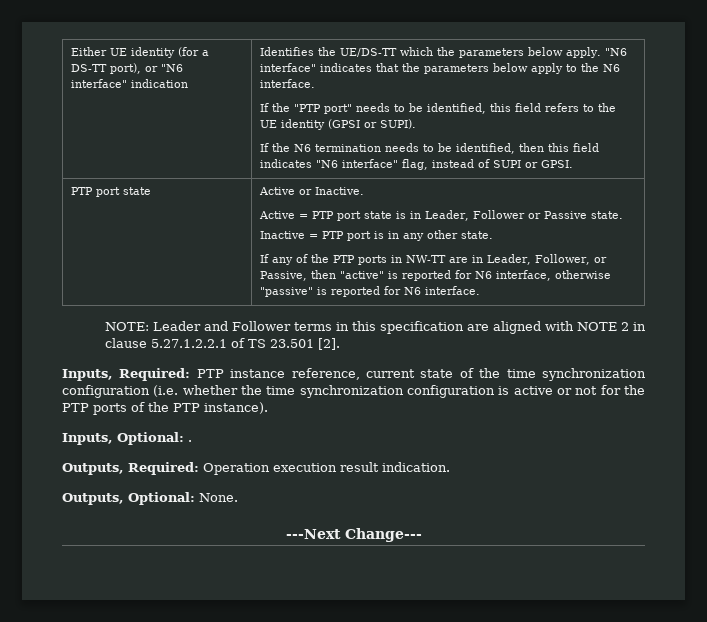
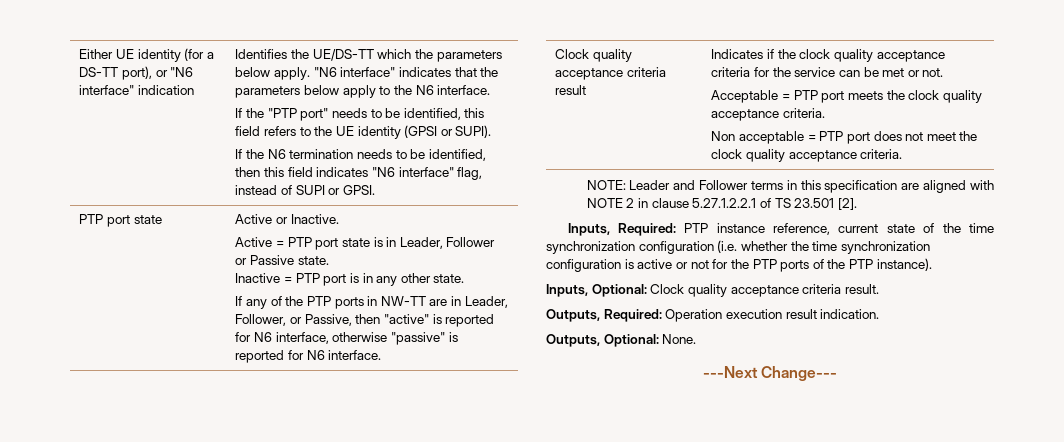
+ Clock quality acceptance criteria result | Indicates if the clock quality acceptance criteria for the service can be met or not.
+ Acceptable = PTP port meets the clock quality acceptance criteria.
+ Non acceptable = PTP port does not meet the clock quality acceptance criteria.
- Inputs, Optional: .
+ Inputs, Optional: Clock quality acceptance criteria result.

